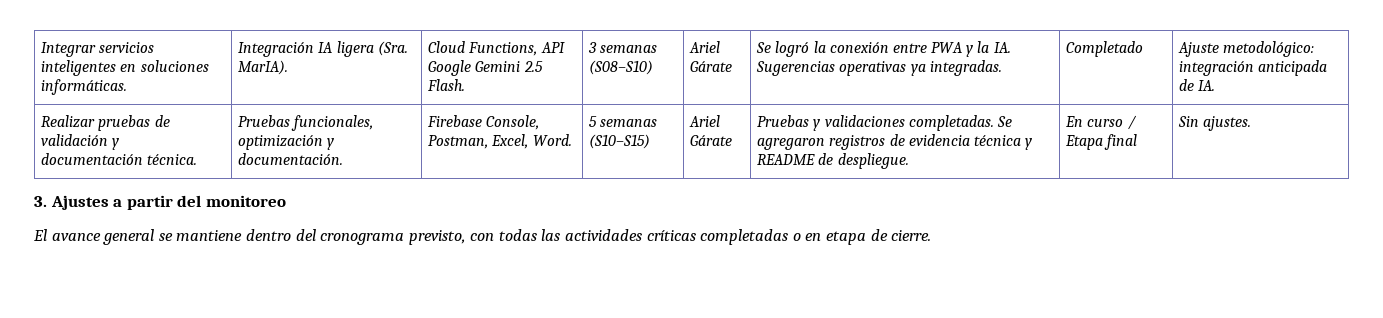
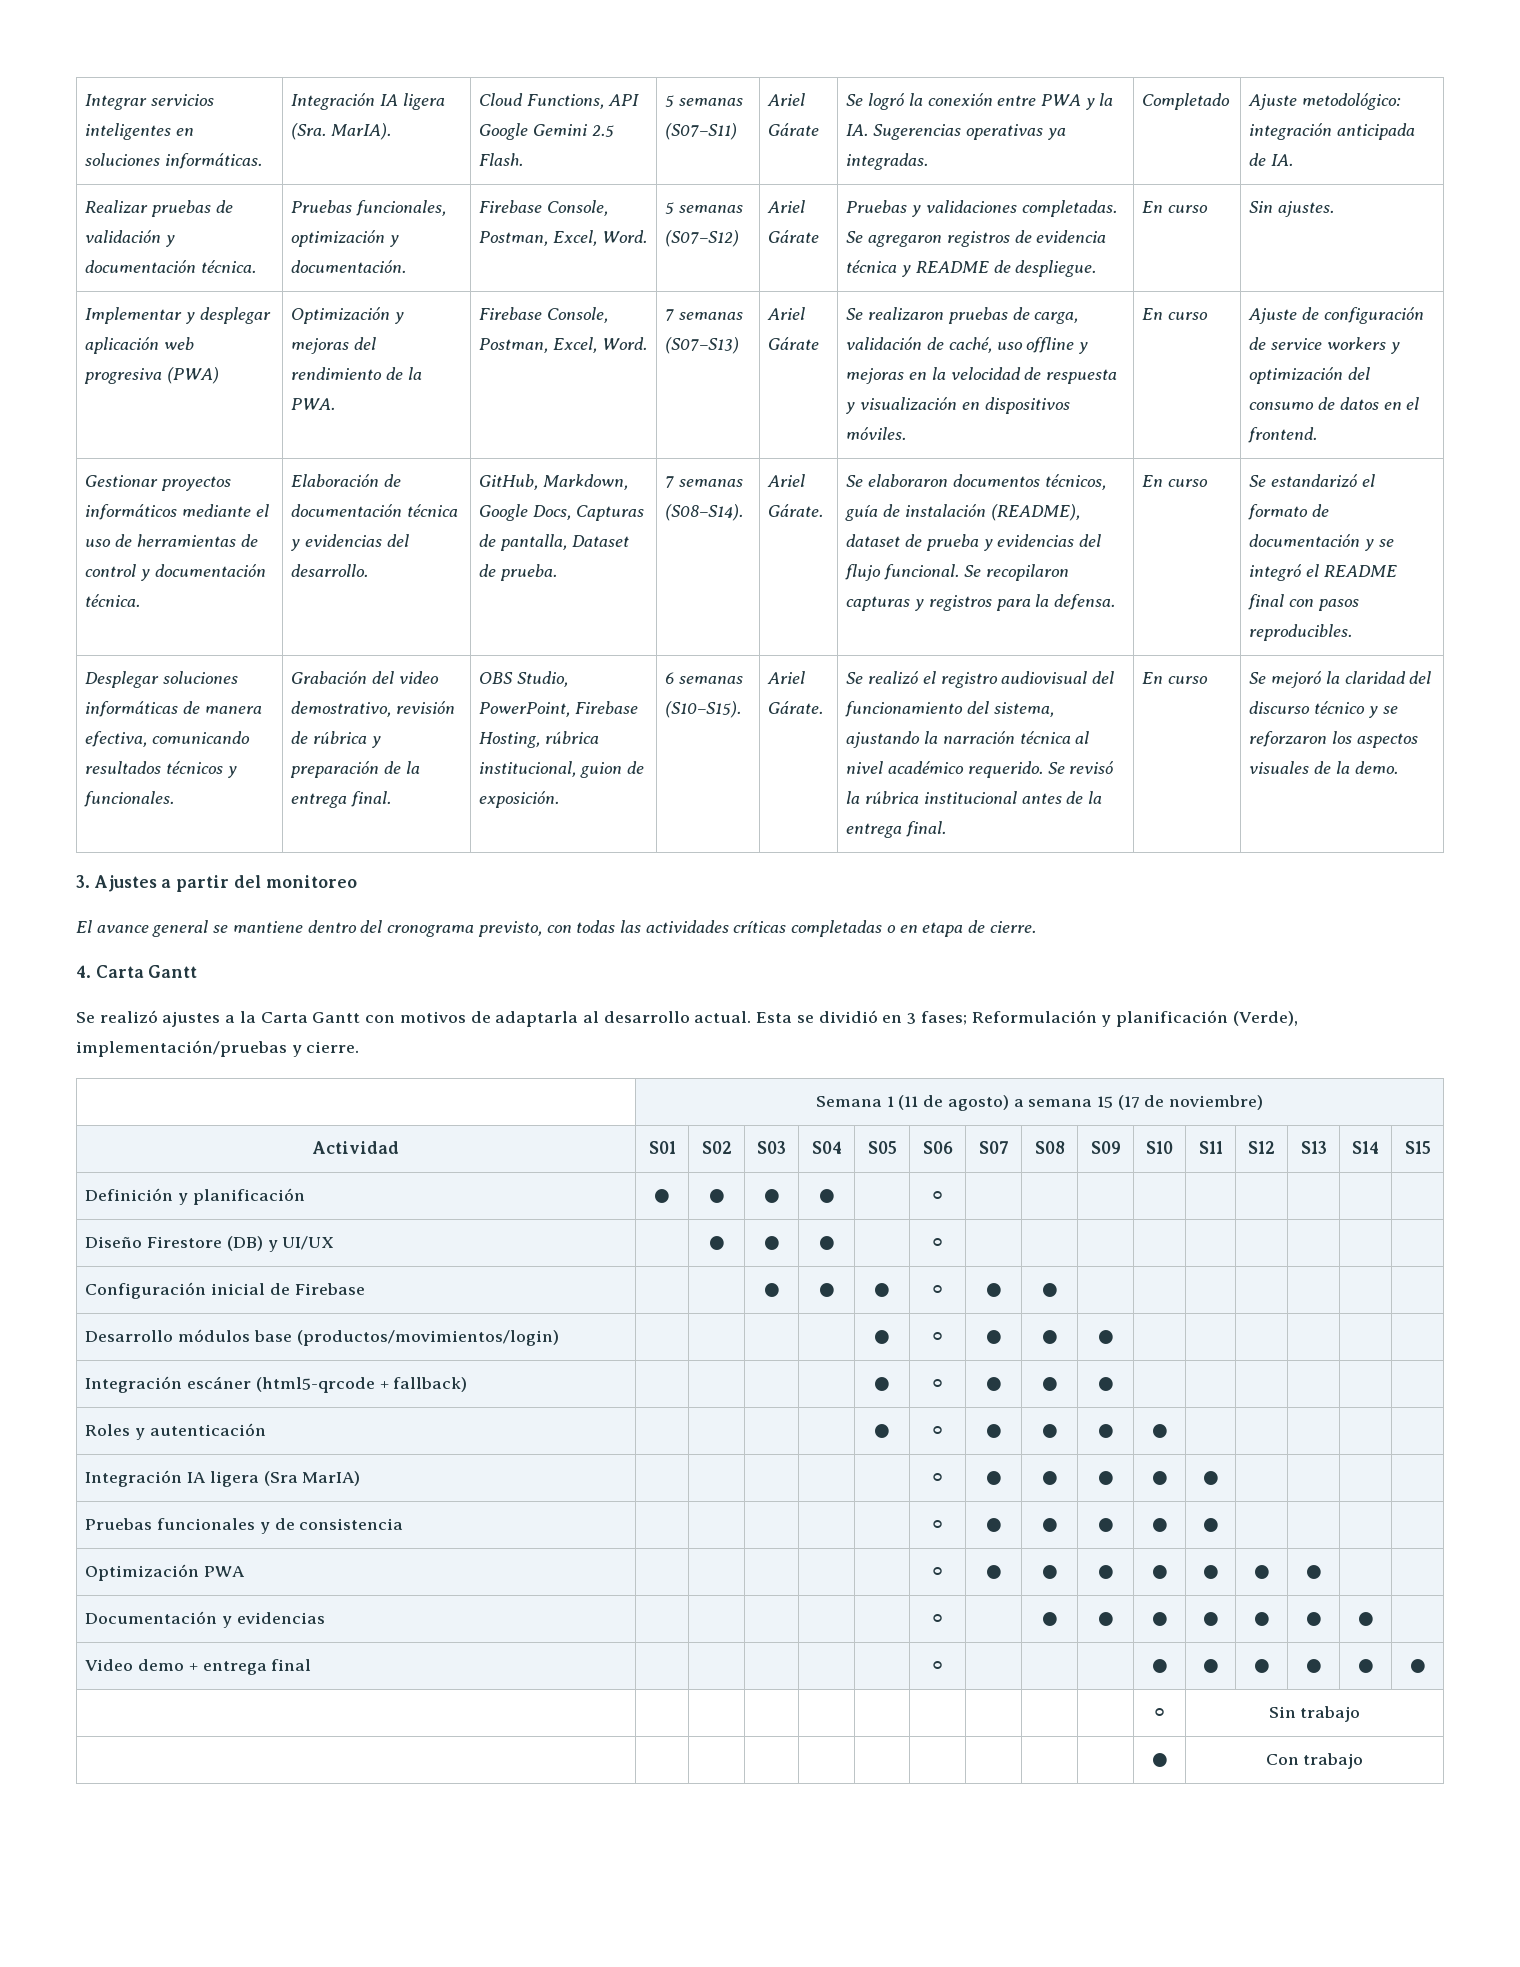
- 3 semanas (S08–S10)
+ 5 semanas (S07–S11)
- 5 semanas (S10–S15)
+ 5 semanas (S07–S12)
- Se agregaron registros de evidencia técnica y README de despliegue. | En curso / Etapa final
+ Se agregaron registros de evidencia técnica y README de despliegue. | En curso
+ Implementar y desplegar aplicación web progresiva (PWA) | Optimización y mejoras del rendimiento de la PWA. | Firebase Console, Postman, Excel, Word. | 7 semanas (S07–S13) | Ariel Gárate | Se realizaron pruebas de carga, validación de caché, uso offline y mejoras en la velocidad de respuesta y visualización en dispositivos móviles. | En curso | Ajuste de configuración de service workers y optimización del consumo de datos en el frontend.
+ Gestionar proyectos informáticos mediante el uso de herramientas de control y documentación técnica. | Elaboración de documentación técnica y evidencias del desarrollo. | GitHub, Markdown, Google Docs, Capturas de pantalla, Dataset de prueba. | 7 semanas (S08–S14). | Ariel Gárate. | Se elaboraron documentos técnicos, guía de instalación (README), dataset de prueba y evidencias del flujo funcional. Se recopilaron capturas y registros para la defensa. | En curso | Se estandarizó el formato de documentación y se integró el README final con pasos reproducibles.
+ Desplegar soluciones informáticas de manera efectiva, comunicando resultados técnicos y funcionales. | Grabación del video demostrativo, revisión de rúbrica y preparación de la entrega final. | OBS Studio, PowerPoint, Firebase Hosting, rúbrica institucional, guion de exposición. | 6 semanas (S10–S15). | Ariel Gárate. | Se realizó el registro audiovisual del funcionamiento del sistema, ajustando la narración técnica al nivel académico requerido. Se revisó la rúbrica institucional antes de la entrega final. | En curso | Se mejoró la claridad del discurso técnico y se reforzaron los aspectos visuales de la demo.
+ 4. Carta Gantt
+ Se realizó ajustes a la Carta Gantt con motivos de adaptarla al desarrollo actual. Esta se dividió en 3 fases; Reformulación y planificación (Verde), implementación/pruebas y cierre.
+ | Semana 1 (11 de agosto) a semana 15 (17 de noviembre)
+ Actividad | S01 | S02 | S03 | S04 | S05 | S06 | S07 | S08 | S09 | S10 | S11 | S12 | S13 | S14 | S15
+ Definición y planificación | ● | ● | ● | ● | | ⚪ | | | | | | | | |
+ Diseño Firestore (DB) y UI/UX | | ● | ● | ● | | ⚪ | | | | | | | | |
+ Configuración inicial de Firebase | | | ● | ● | ● | ⚪ | ● | ● | | | | | | |
+ Desarrollo módulos base (productos/movimientos/login) | | | | | ● | ⚪ | ● | ● | ● | | | | | |
+ Integración escáner (html5-qrcode + fallback) | | | | | ● | ⚪ | ● | ● | ● | | | | | |
+ Roles y autenticación | | | | | ● | ⚪ | ● | ● | ● | ● | | | | |
+ Integración IA ligera (Sra MarIA) | | | | | | ⚪ | ● | ● | ● | ● | ● | | | |
+ Pruebas funcionales y de consistencia | | | | | | ⚪ | ● | ● | ● | ● | ● | | | |
+ Optimización PWA | | | | | | ⚪ | ● | ● | ● | ● | ● | ● | ● | |
+ Documentación y evidencias | | | | | | ⚪ | | ● | ● | ● | ● | ● | ● | ● |
+ Video demo + entrega final | | | | | | ⚪ | | | | ● | ● | ● | ● | ● | ●
+ | | | | | | | | | | ⚪ | Sin trabajo
+ | | | | | | | | | | ● | Con trabajo

